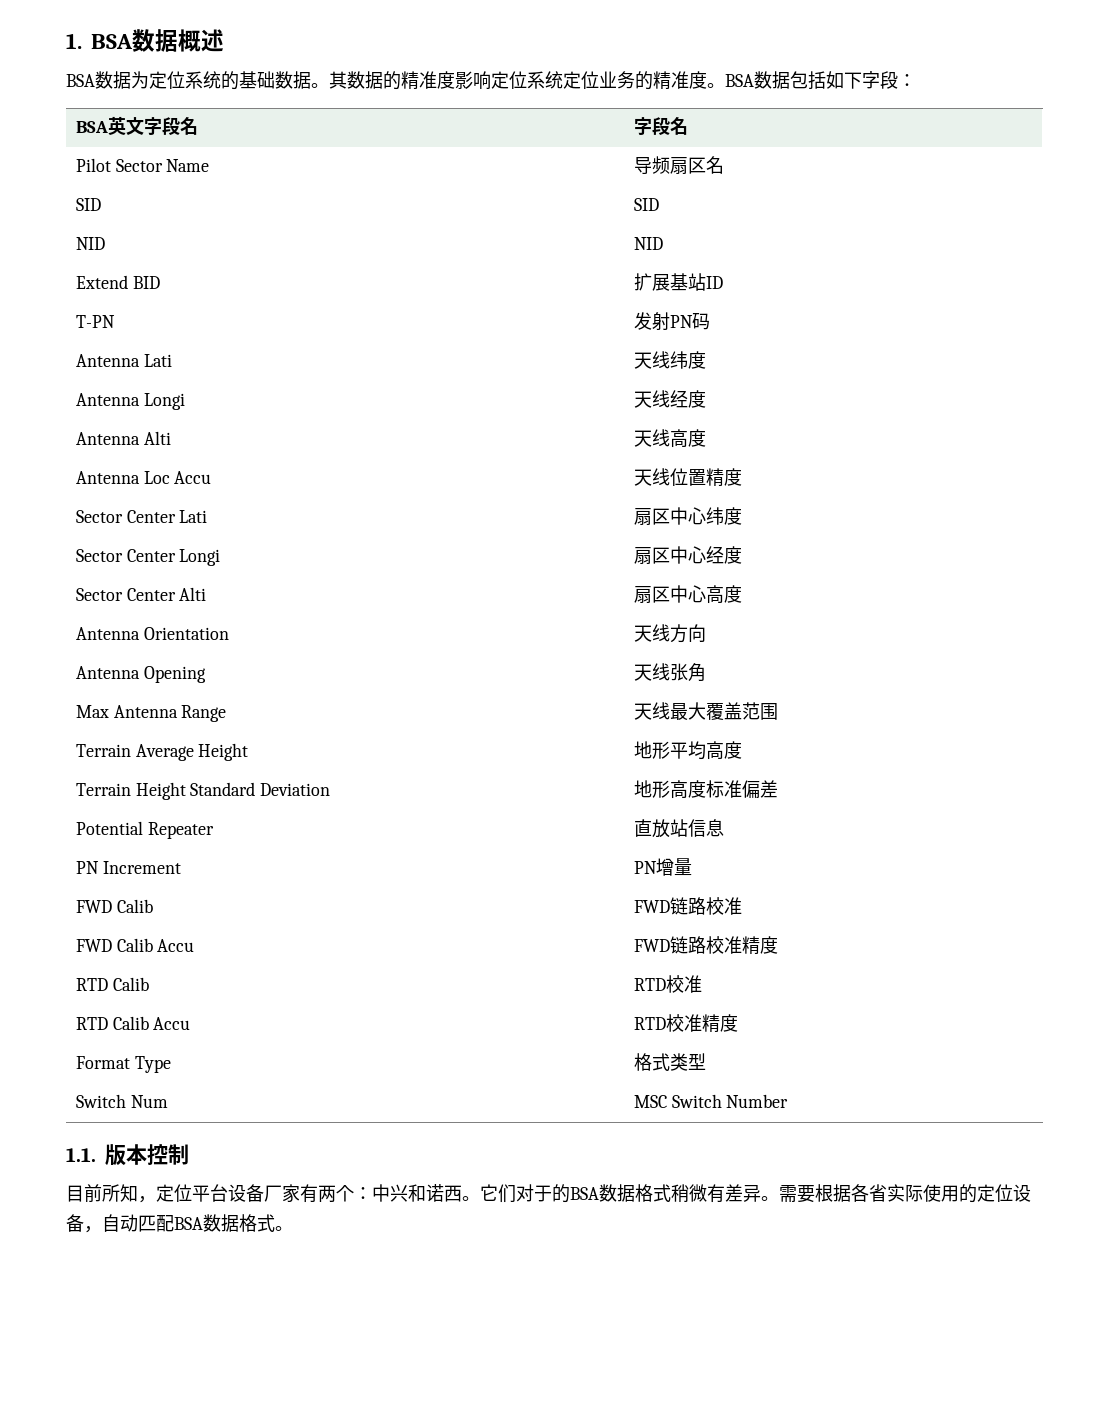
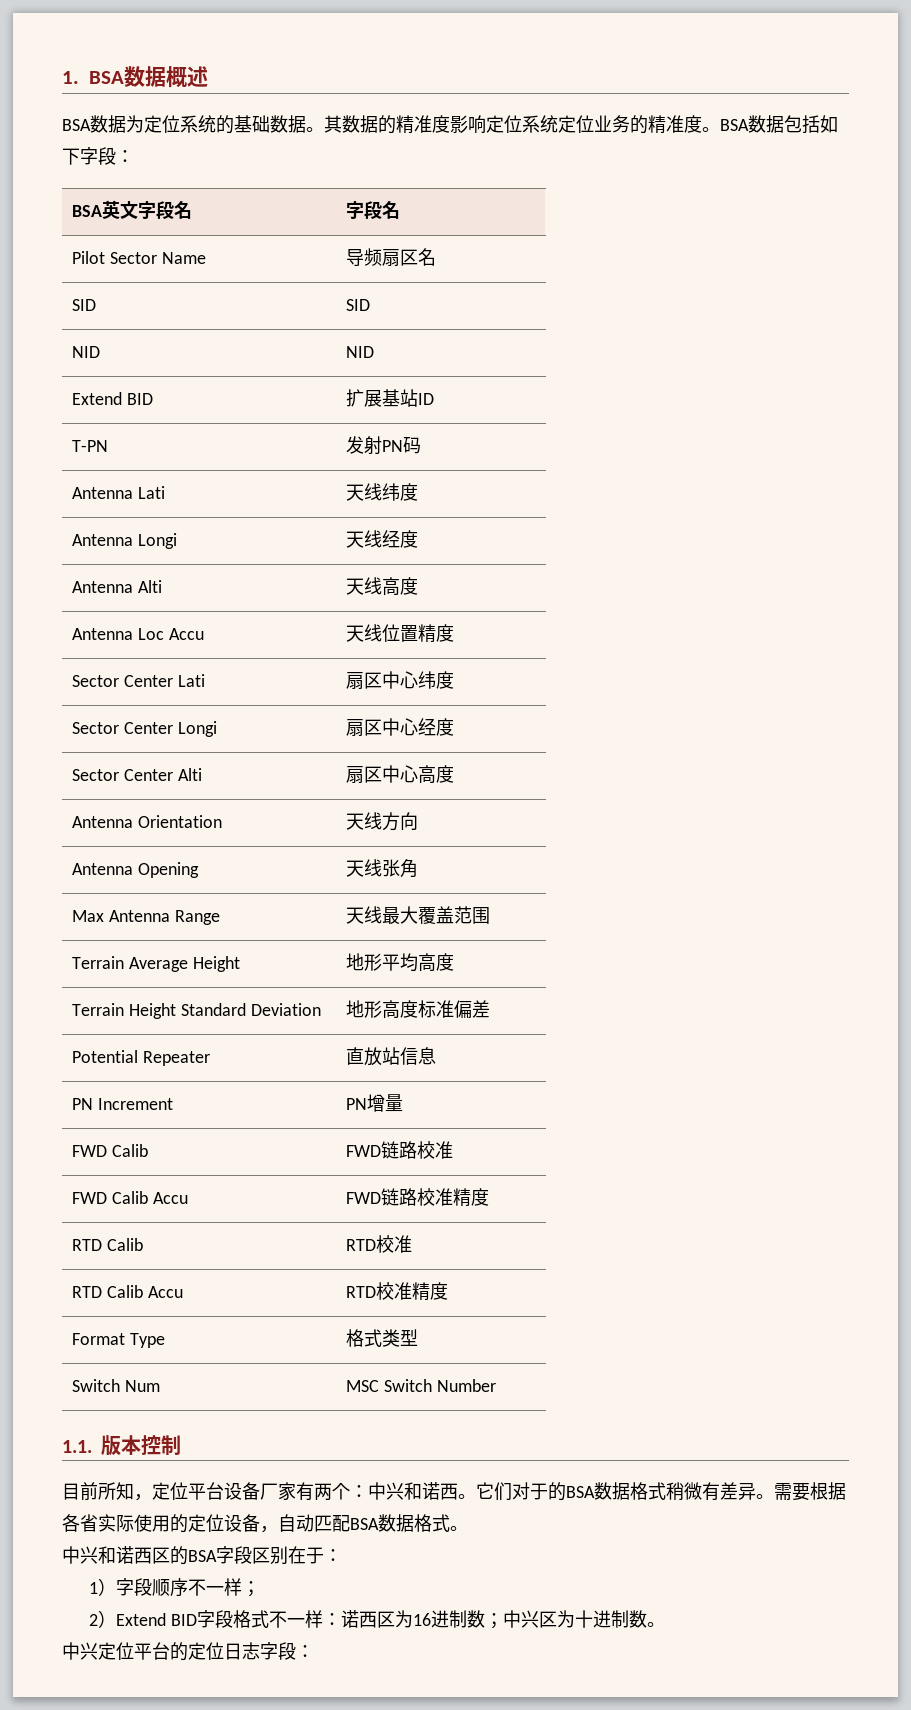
+ 中兴和诺西区的BSA字段区别在于：
+ 1）字段顺序不一样；
+ 2）Extend BID字段格式不一样：诺西区为16进制数；中兴区为十进制数。
+ 中兴定位平台的定位日志字段：

